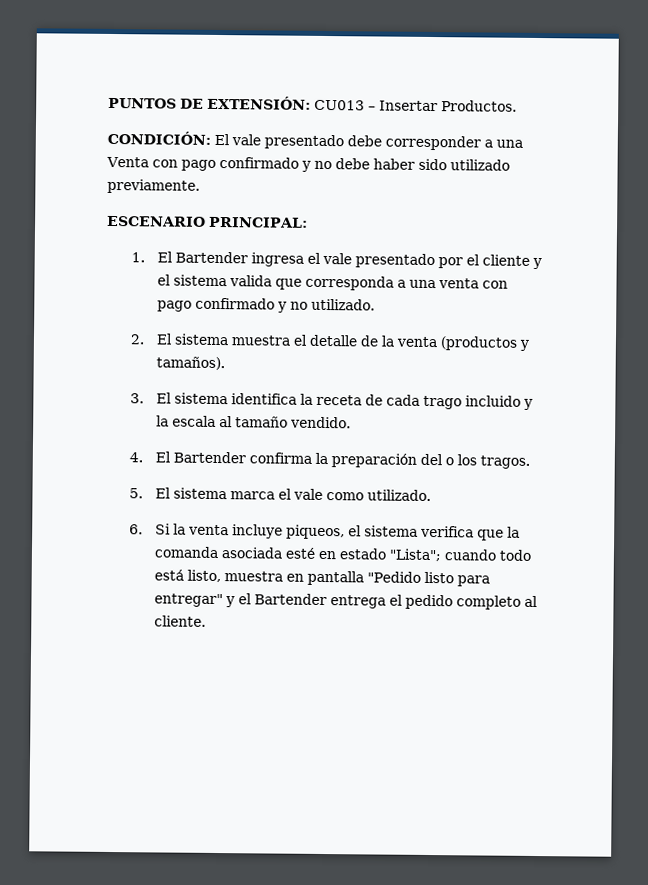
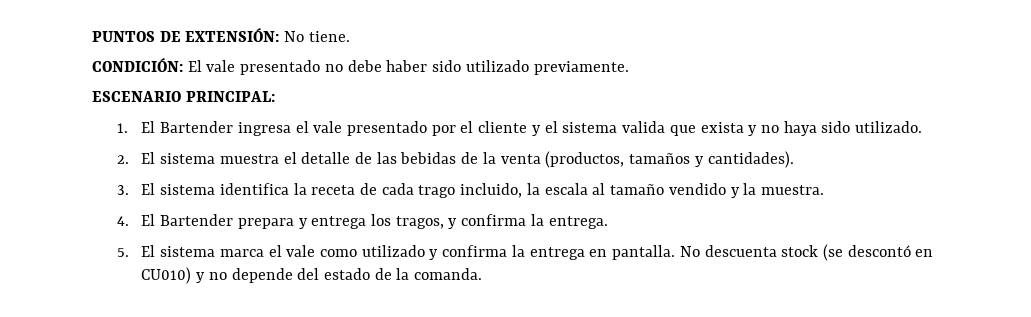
- PUNTOS DE EXTENSIÓN: CU013 – Insertar Productos.
+ PUNTOS DE EXTENSIÓN: No tiene.
- CONDICIÓN: El vale presentado debe corresponder a una Venta con pago confirmado y no debe haber sido utilizado previamente.
+ CONDICIÓN: El vale presentado no debe haber sido utilizado previamente.
- 1. El Bartender ingresa el vale presentado por el cliente y el sistema valida que corresponda a una venta con pago confirmado y no utilizado.
+ 1. El Bartender ingresa el vale presentado por el cliente y el sistema valida que exista y no haya sido utilizado.
- 2. El sistema muestra el detalle de la venta (productos y tamaños).
+ 2. El sistema muestra el detalle de las bebidas de la venta (productos, tamaños y cantidades).
- 3. El sistema identifica la receta de cada trago incluido y la escala al tamaño vendido.
+ 3. El sistema identifica la receta de cada trago incluido, la escala al tamaño vendido y la muestra.
- 4. El Bartender confirma la preparación del o los tragos.
+ 4. El Bartender prepara y entrega los tragos, y confirma la entrega.
- 5. El sistema marca el vale como utilizado.
- 6. Si la venta incluye piqueos, el sistema verifica que la comanda asociada esté en estado "Lista"; cuando todo está listo, muestra en pantalla "Pedido listo para entregar" y el Bartender entrega el pedido completo al cliente.
+ 5. El sistema marca el vale como utilizado y confirma la entrega en pantalla. No descuenta stock (se descontó en CU010) y no depende del estado de la comanda.

